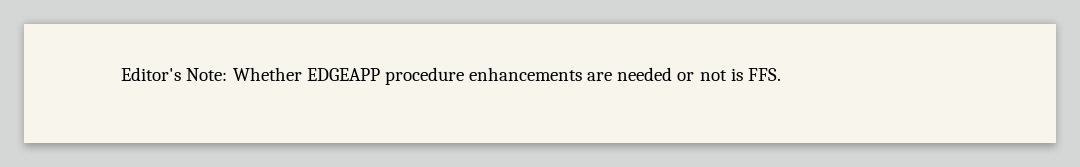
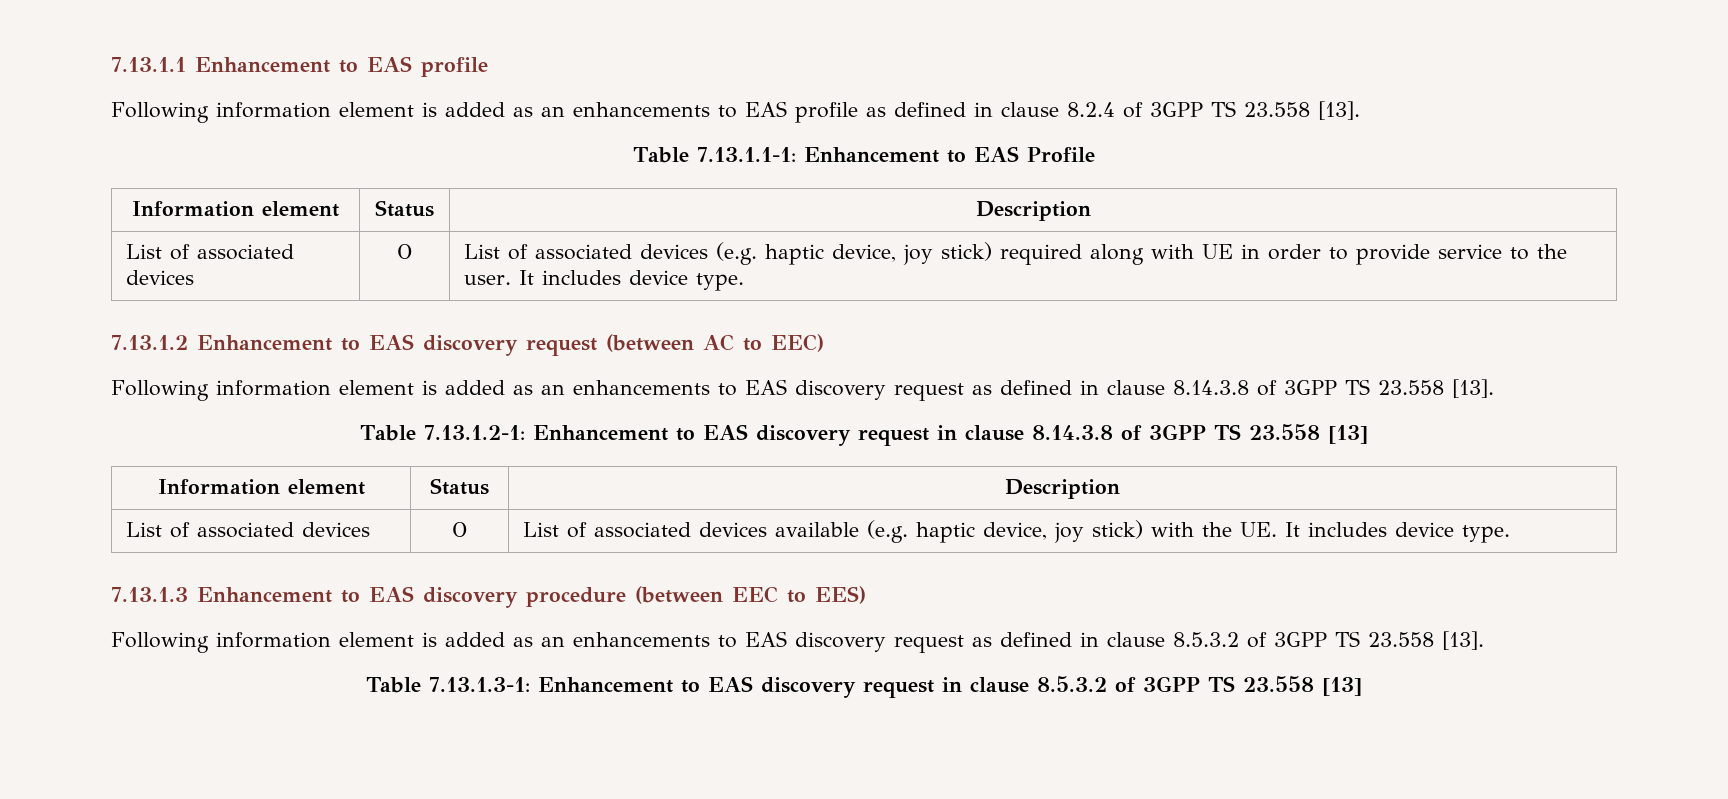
- Editor's Note: Whether EDGEAPP procedure enhancements are needed or not is FFS.
+ 7.13.1.1 Enhancement to EAS profile
+ Following information element is added as an enhancements to EAS profile as defined in clause 8.2.4 of 3GPP TS 23.558 [13].
+ Table 7.13.1.1-1: Enhancement to EAS Profile
+ Information element | Status | Description
+ List of associated devices | O | List of associated devices (e.g. haptic device, joy stick) required along with UE in order to provide service to the user. It includes device type.
+ 7.13.1.2 Enhancement to EAS discovery request (between AC to EEC)
+ Following information element is added as an enhancements to EAS discovery request as defined in clause 8.14.3.8 of 3GPP TS 23.558 [13].
+ Table 7.13.1.2-1: Enhancement to EAS discovery request in clause 8.14.3.8 of 3GPP TS 23.558 [13]
+ Information element | Status | Description
+ List of associated devices | O | List of associated devices available (e.g. haptic device, joy stick) with the UE. It includes device type.
+ 7.13.1.3 Enhancement to EAS discovery procedure (between EEC to EES)
+ Following information element is added as an enhancements to EAS discovery request as defined in clause 8.5.3.2 of 3GPP TS 23.558 [13].
+ Table 7.13.1.3-1: Enhancement to EAS discovery request in clause 8.5.3.2 of 3GPP TS 23.558 [13]

